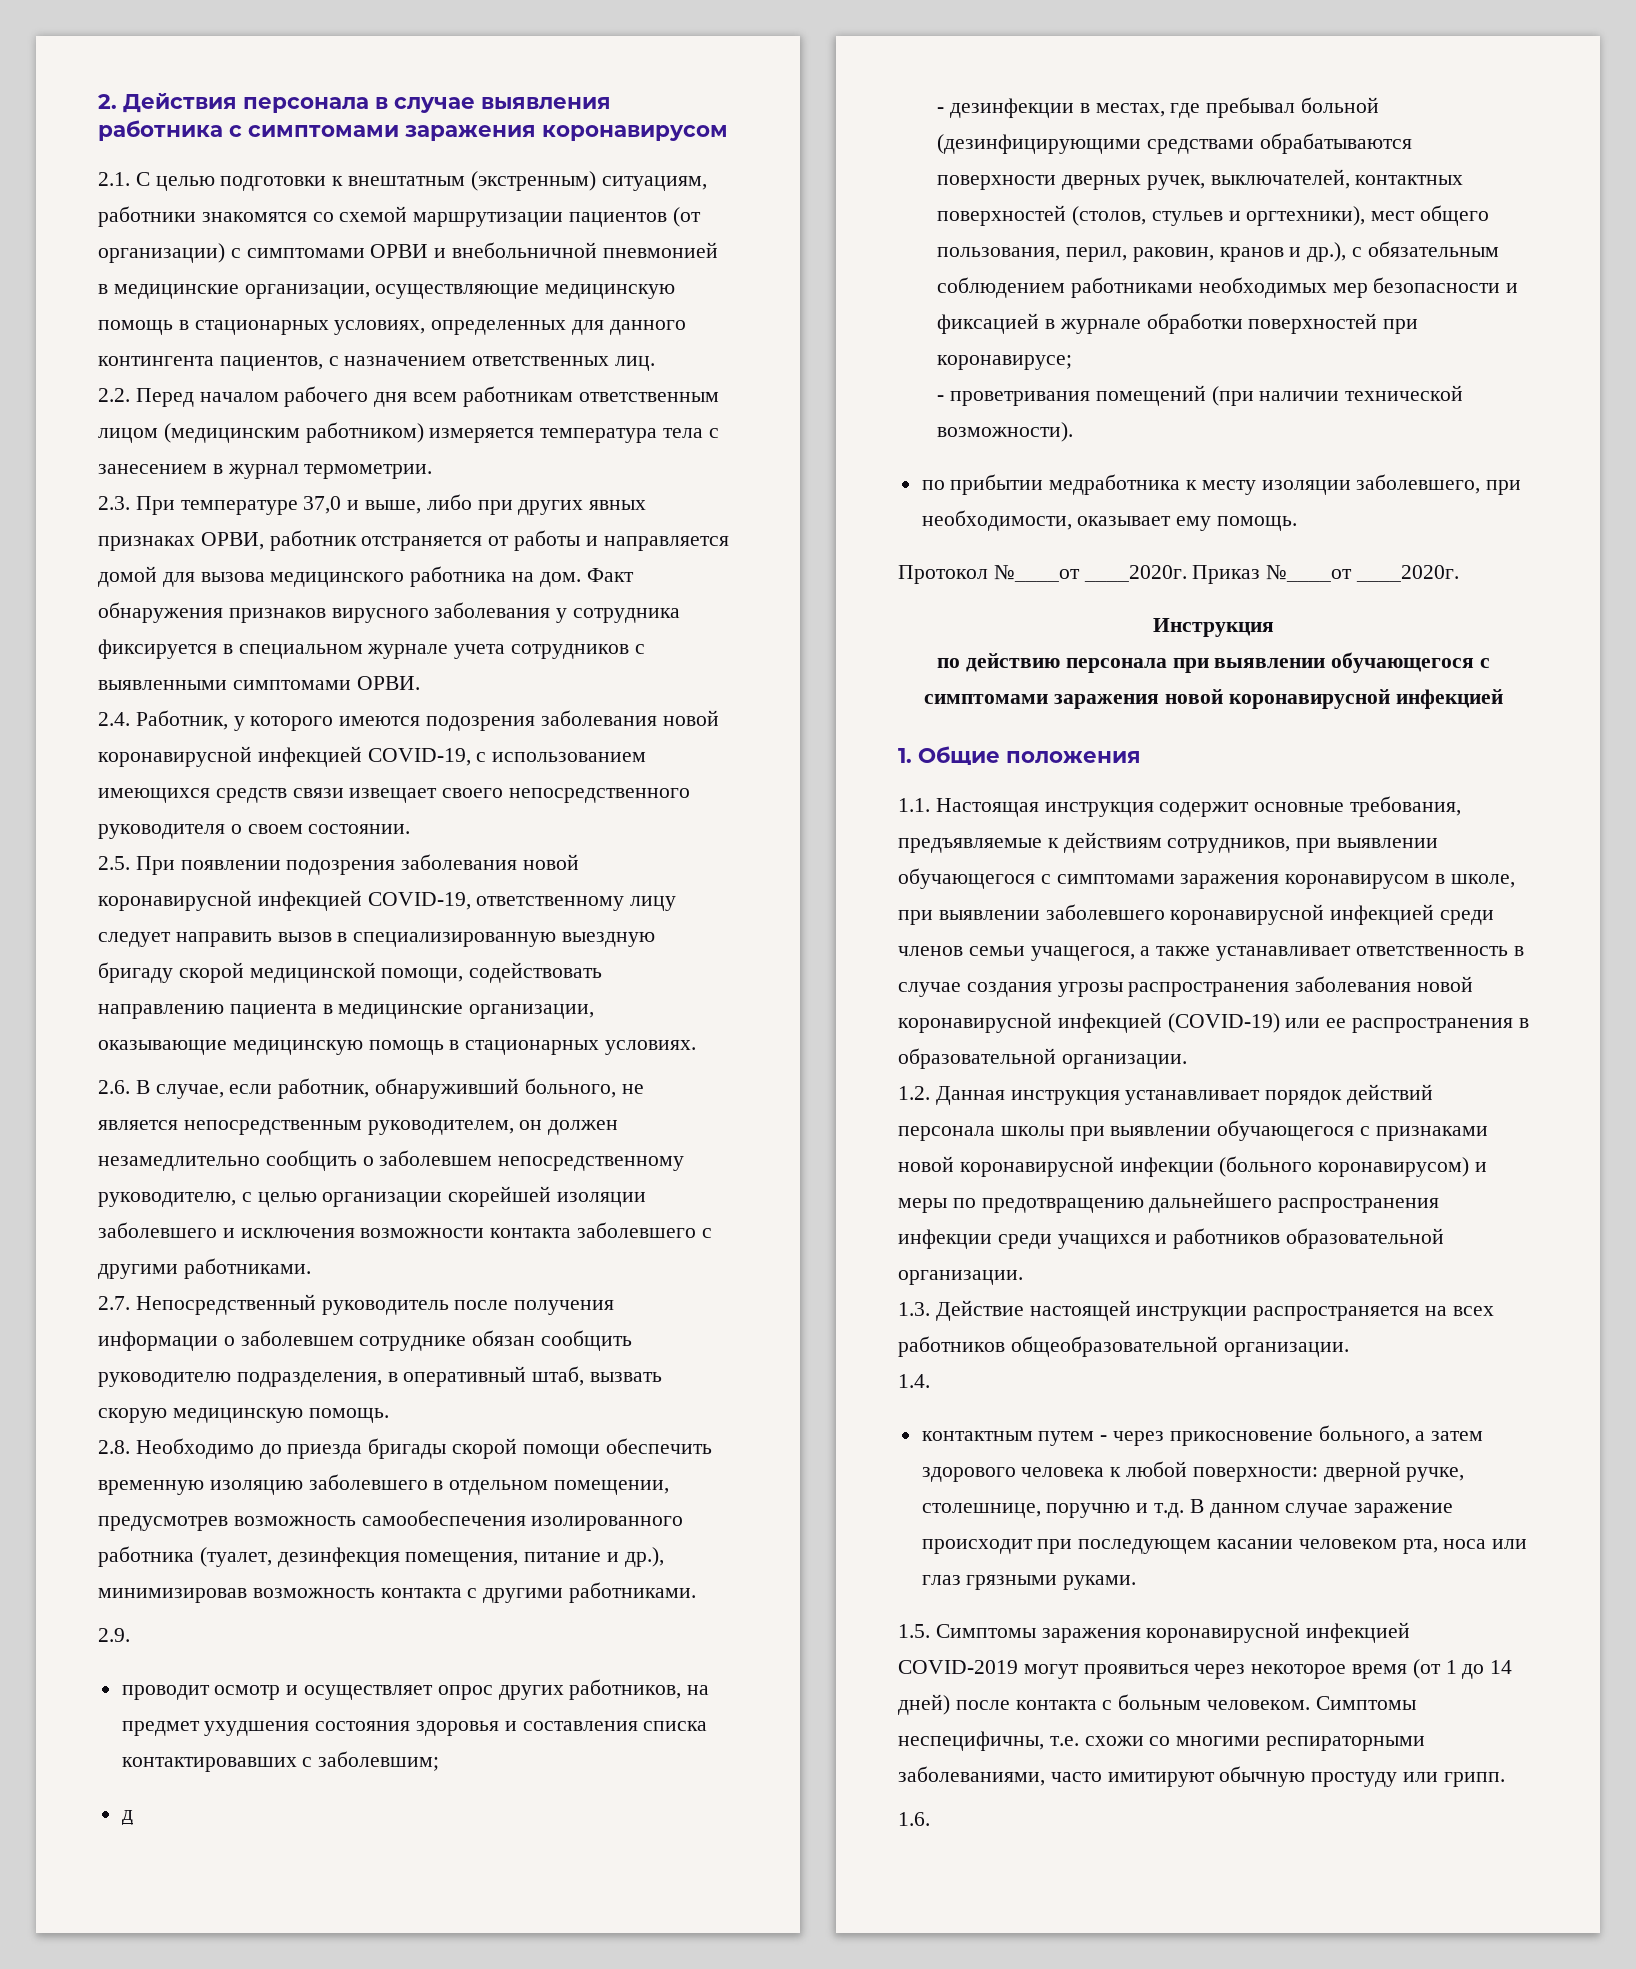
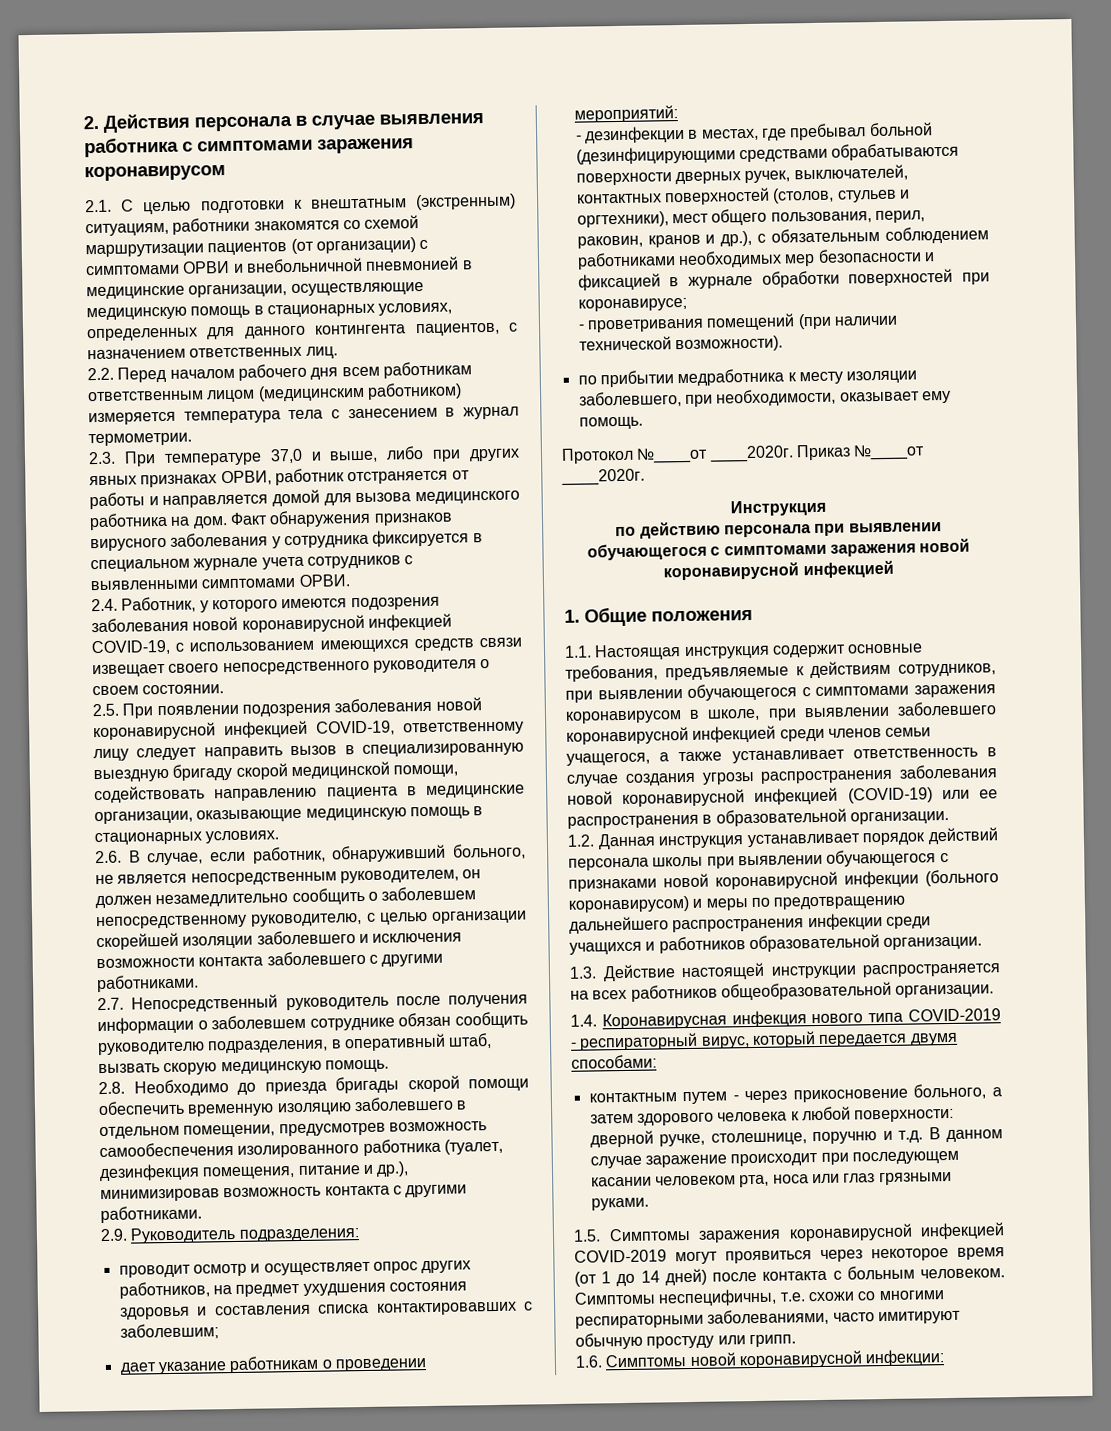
- 2.9.
+ 2.9. Руководитель подразделения:
- д
+ дает указание работникам о проведении мероприятий:
- 1.4.
+ 1.4. Коронавирусная инфекция нового типа COVID-2019 - респираторный вирус, который передается двумя способами:
- 1.6.
+ 1.6. Симптомы новой коронавирусной инфекции:

